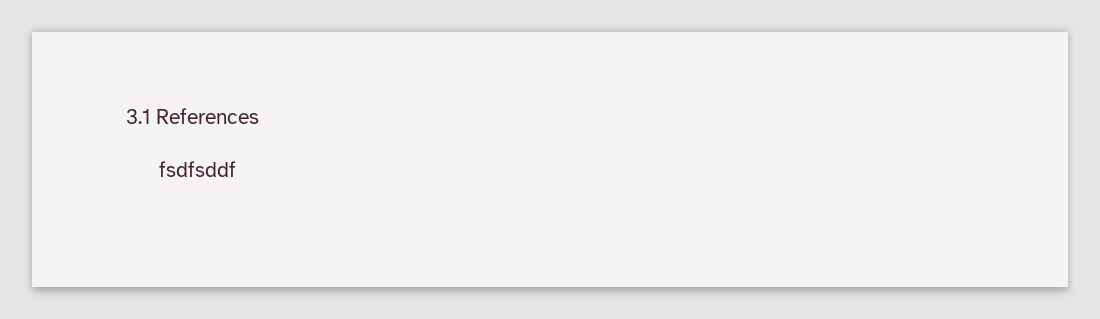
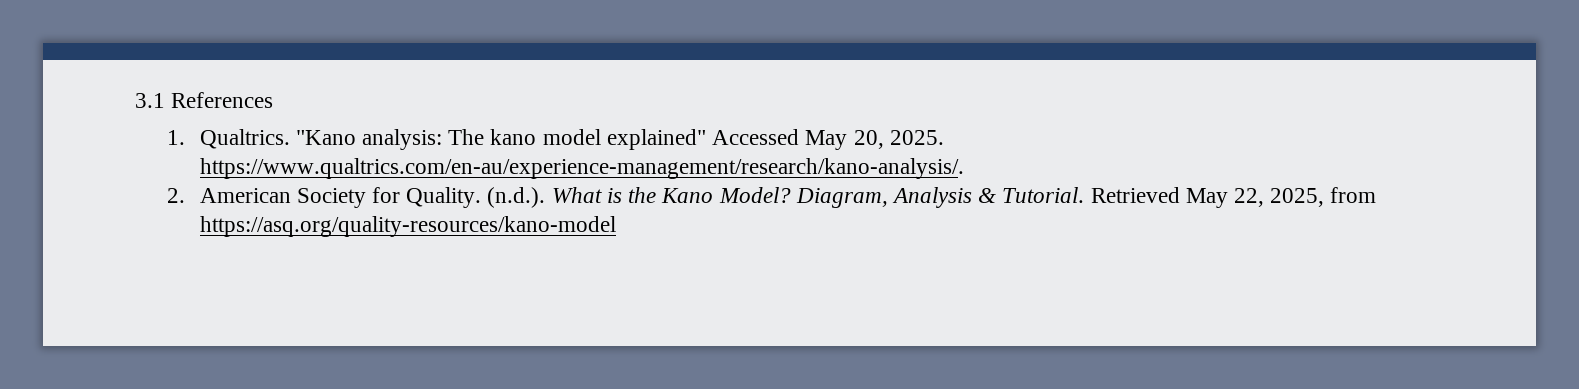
- fsdfsddf
+ 1. Qualtrics. "Kano analysis: The kano model explained" Accessed May 20, 2025. https://www.qualtrics.com/en-au/experience-management/research/kano-analysis/.
+ 2. American Society for Quality. (n.d.). What is the Kano Model? Diagram, Analysis & Tutorial. Retrieved May 22, 2025, from https://asq.org/quality-resources/kano-model

